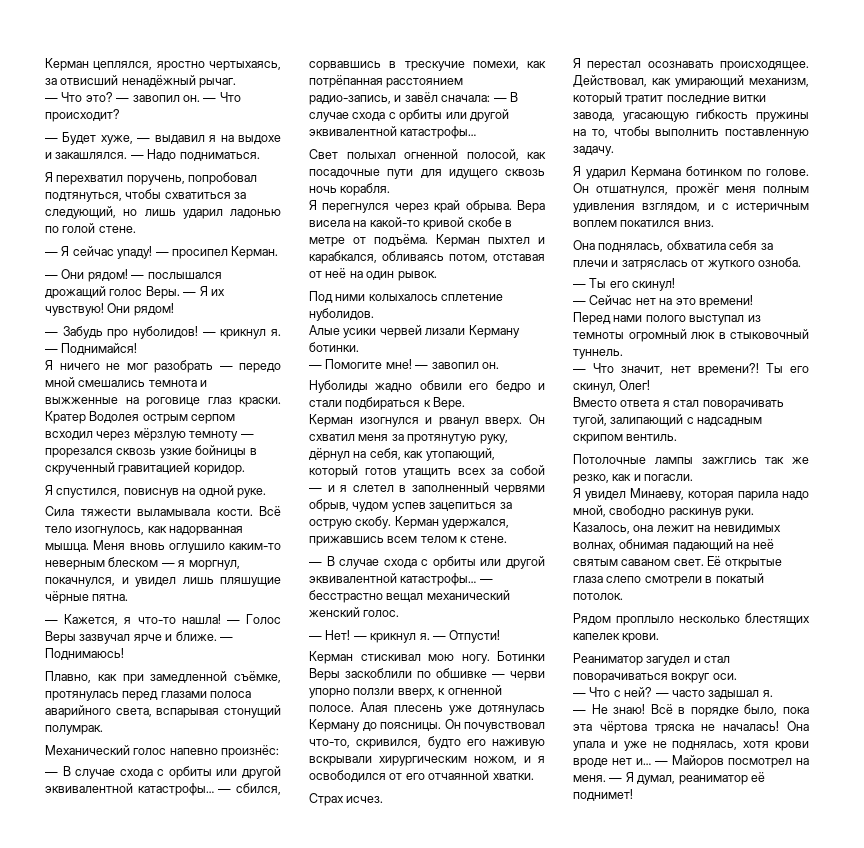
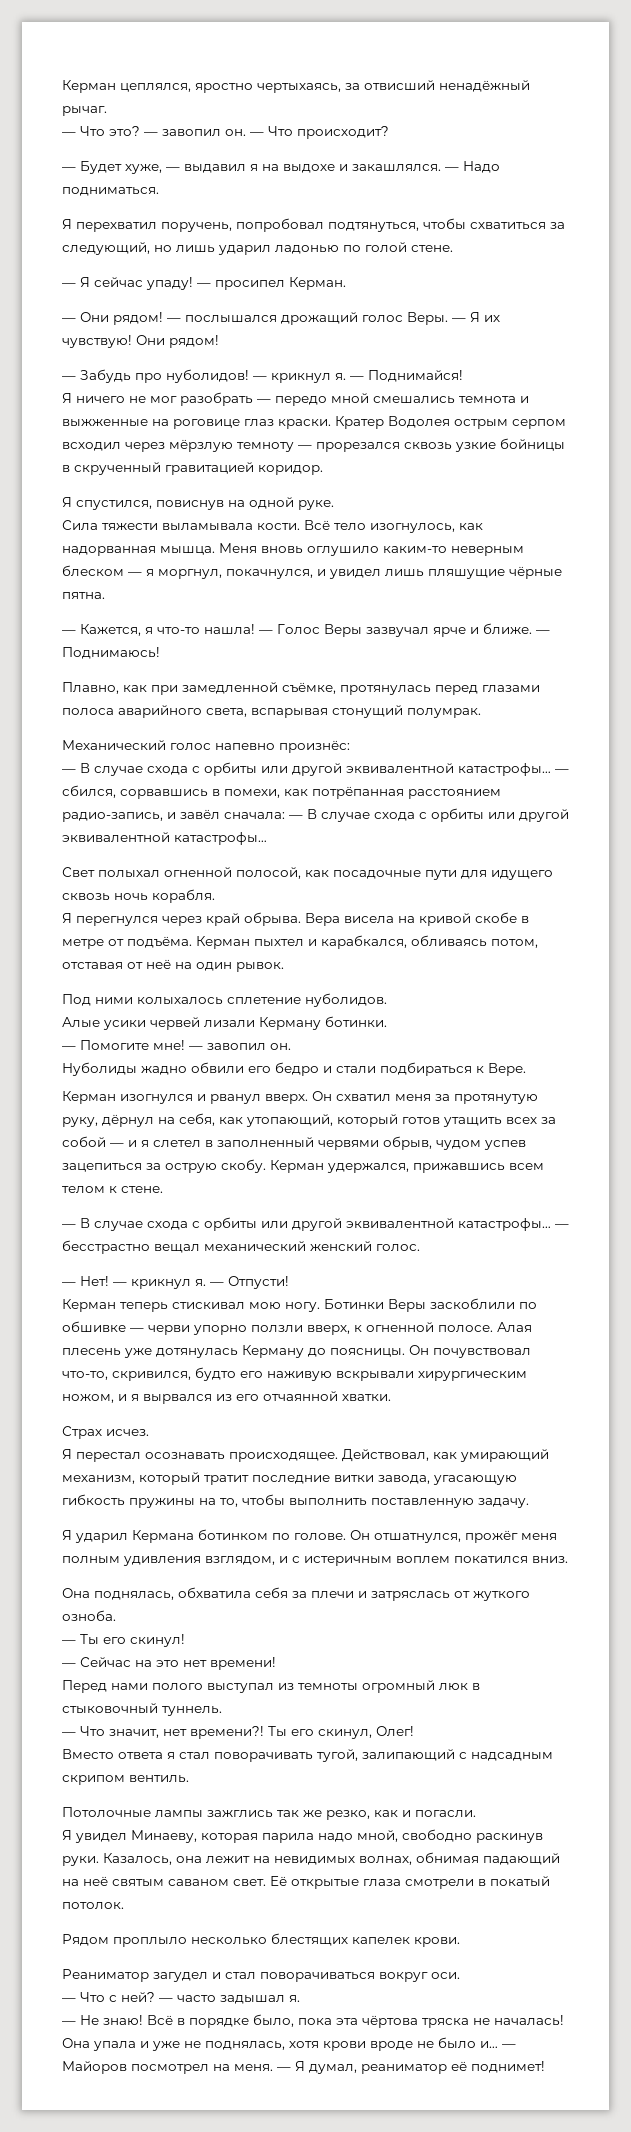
- — сбился, сорвавшись в трескучие помехи, как потрёпанная расстоянием радио-запись, и завёл сначала: — В случае схода с орбиты или другой эквивалентной катастрофы…
+ — сбился, сорвавшись в помехи, как потрёпанная расстоянием радио-запись, и завёл сначала: — В случае схода с орбиты или другой эквивалентной катастрофы…
- Вера висела на какой-то кривой скобе в метре от подъёма.
+ Вера висела на кривой скобе в метре от подъёма.
- Керман стискивал мою ногу.
+ Керман теперь стискивал мою ногу.
- Он почувствовал что-то, скривился, будто его наживую вскрывали хирургическим ножом, и я освободился от его отчаянной хватки.
+ Он почувствовал что-то, скривился, будто его наживую вскрывали хирургическим ножом, и я вырвался из его отчаянной хватки.
- — Сейчас нет на это времени!
+ — Сейчас на это нет времени!
- Её открытые глаза слепо смотрели в покатый потолок.
+ Её открытые глаза смотрели в покатый потолок.
- Она упала и уже не поднялась, хотя крови вроде нет и…
+ Она упала и уже не поднялась, хотя крови вроде не было и…

